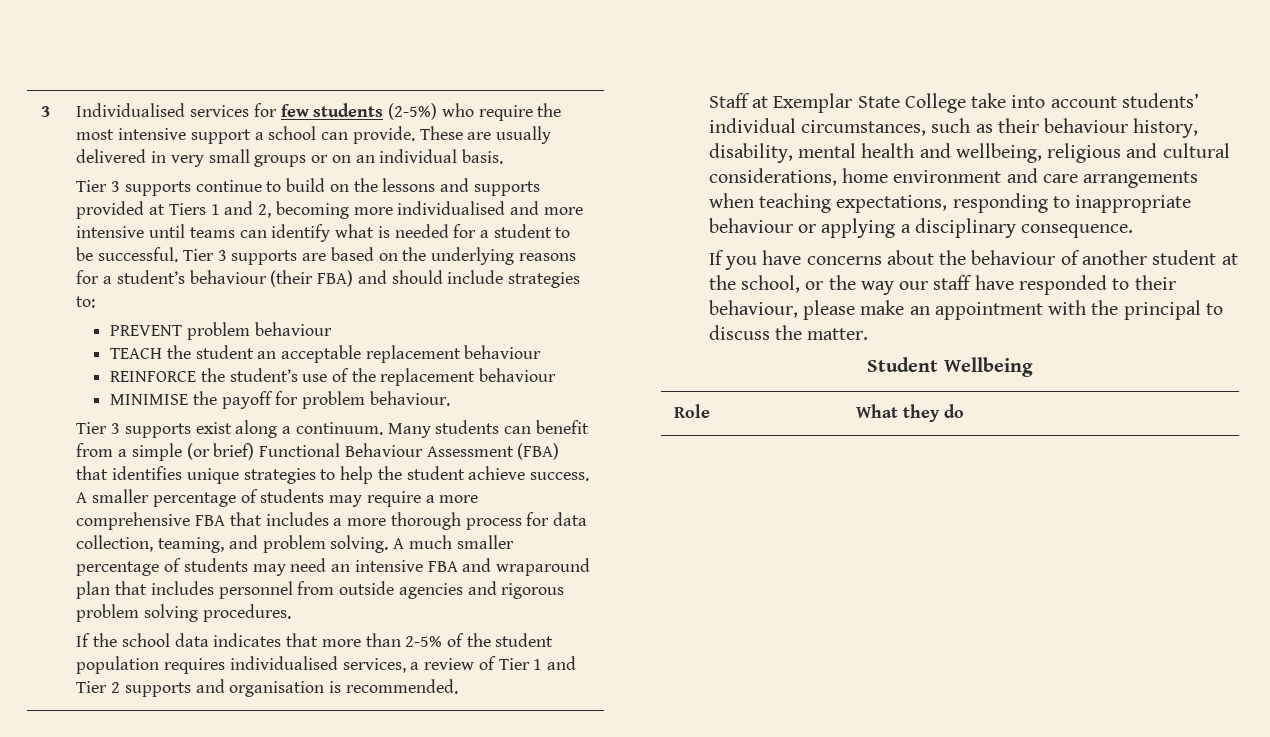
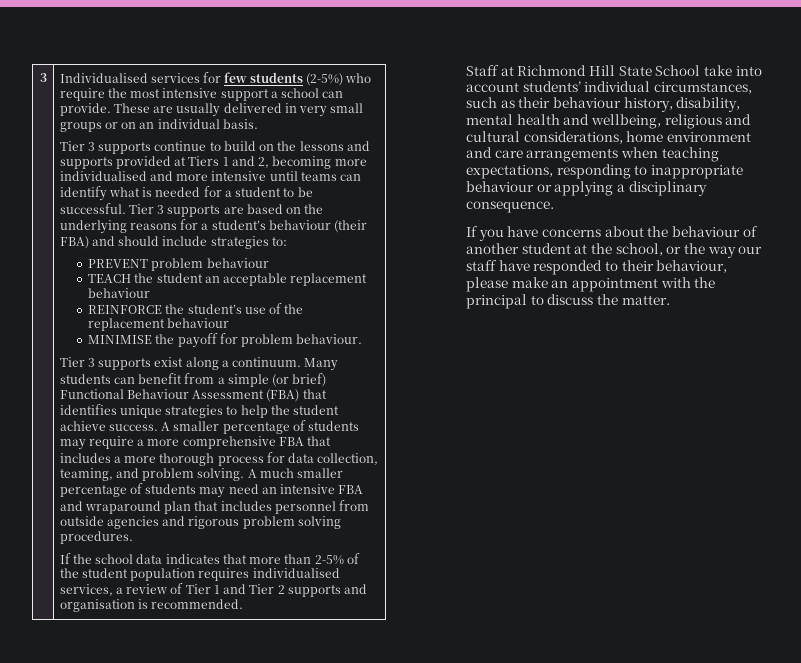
- Staff at Exemplar State College take into account students’ individual circumstances, such as their behaviour history, disability, mental health and wellbeing, religious and cultural considerations, home environment and care arrangements when teaching expectations, responding to inappropriate behaviour or applying a disciplinary consequence.
+ Staff at Richmond Hill State School take into account students’ individual circumstances, such as their behaviour history, disability, mental health and wellbeing, religious and cultural considerations, home environment and care arrangements when teaching expectations, responding to inappropriate behaviour or applying a disciplinary consequence.
- Student Wellbeing
- Role | What they do

